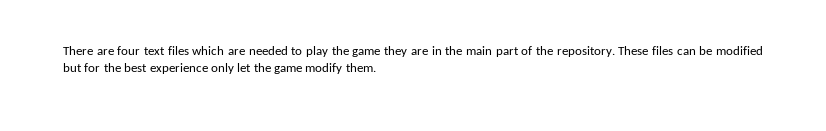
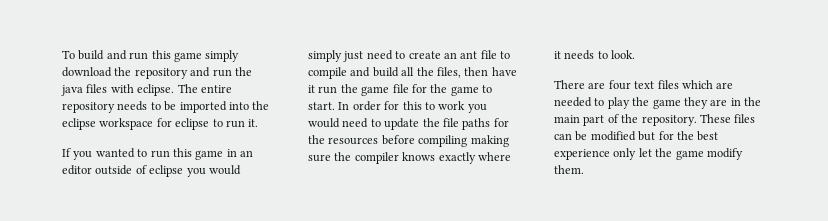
+ To build and run this game simply download the repository and run the java files with eclipse. The entire repository needs to be imported into the eclipse workspace for eclipse to run it.
+ If you wanted to run this game in an editor outside of eclipse you would simply just need to create an ant file to compile and build all the files, then have it run the game file for the game to start. In order for this to work you would need to update the file paths for the resources before compiling making sure the compiler knows exactly where it needs to look.

